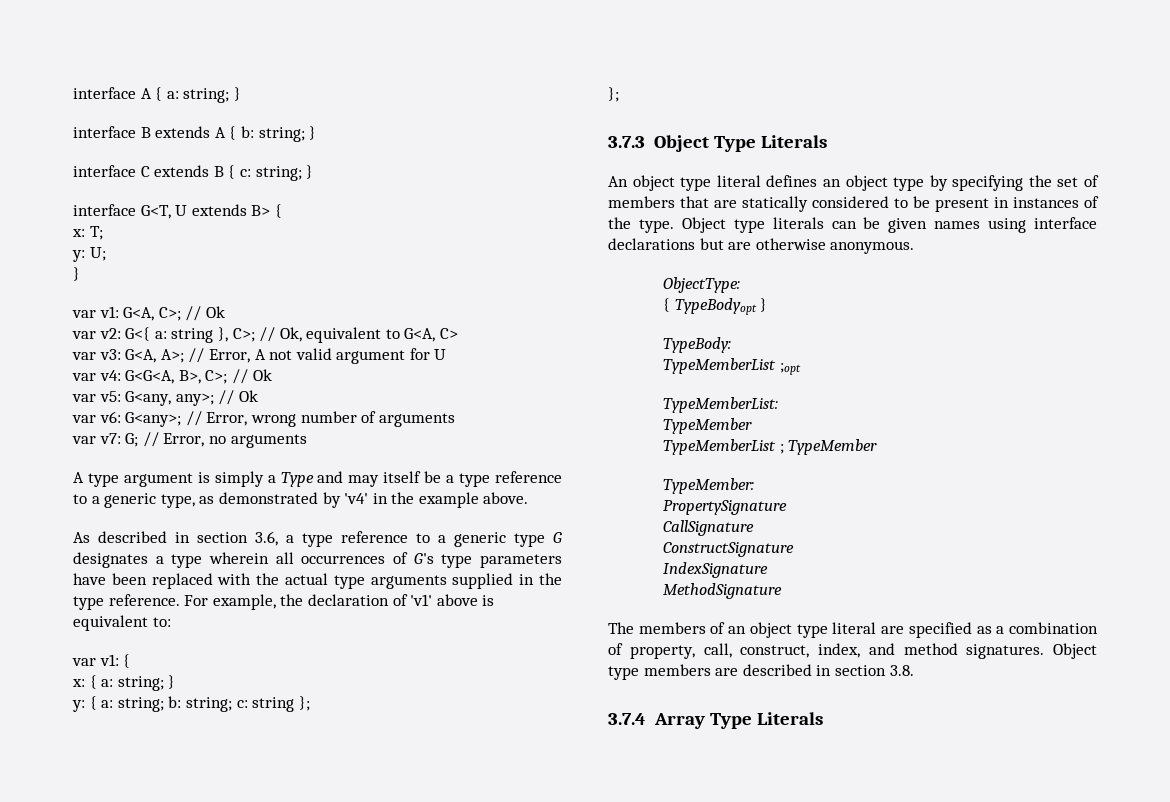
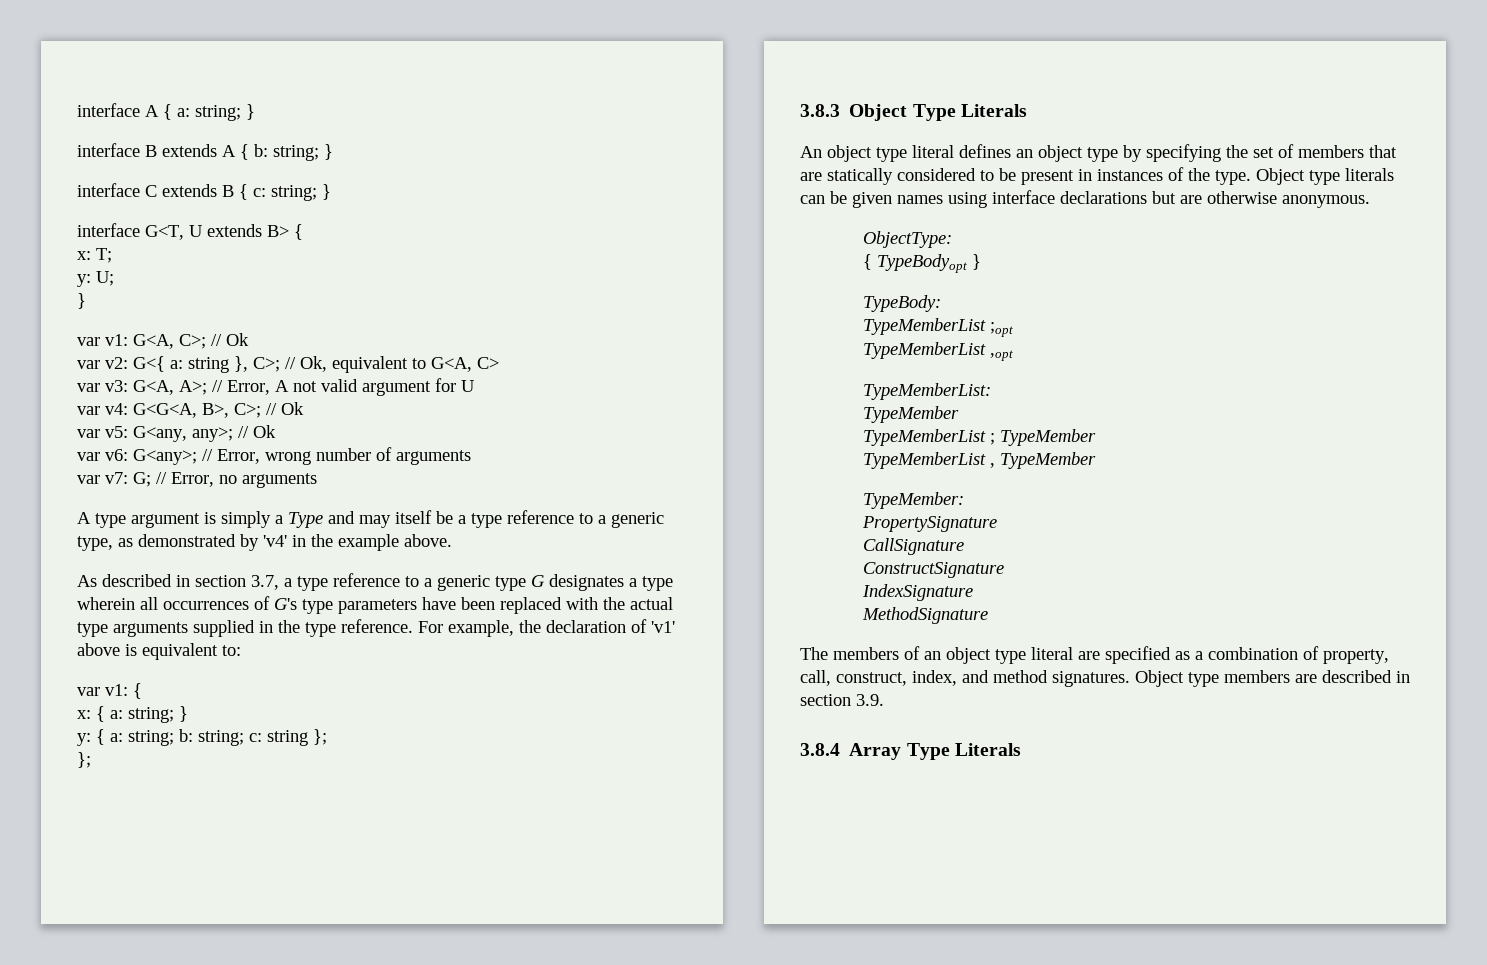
- As described in section 3.6, a type reference to a generic type G designates a type wherein all occurrences of G's type parameters have been replaced with the actual type arguments supplied in the type reference.
+ As described in section 3.7, a type reference to a generic type G designates a type wherein all occurrences of G's type parameters have been replaced with the actual type arguments supplied in the type reference.
- 3.7.3 Object Type Literals
+ 3.8.3 Object Type Literals
+ TypeMemberList ,opt
+ TypeMemberList , TypeMember
- Object type members are described in section 3.8.
- 3.7.4 Array Type Literals
+ Object type members are described in section 3.9.
+ 3.8.4 Array Type Literals

